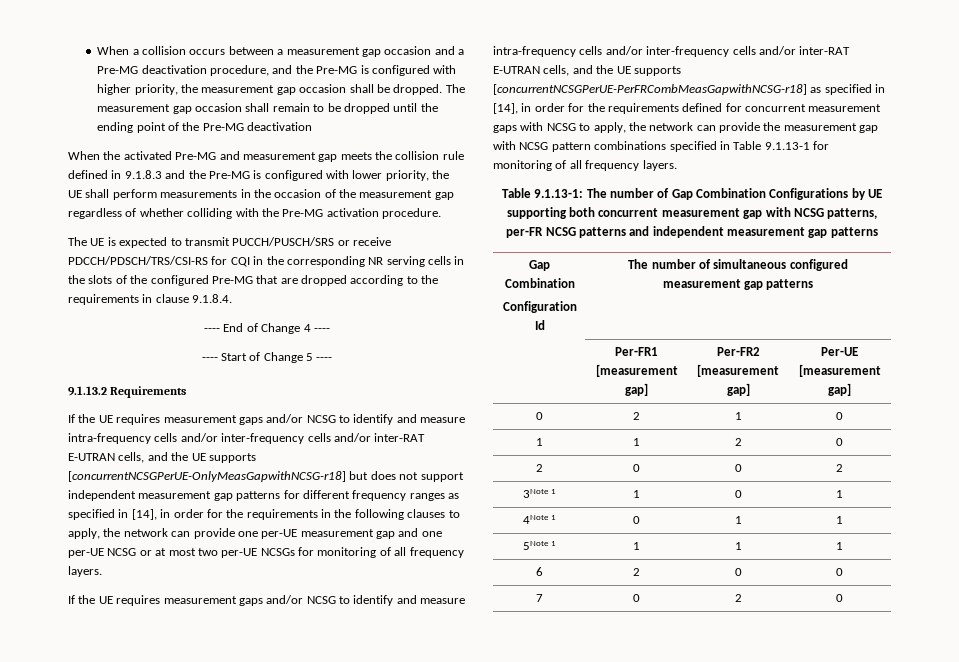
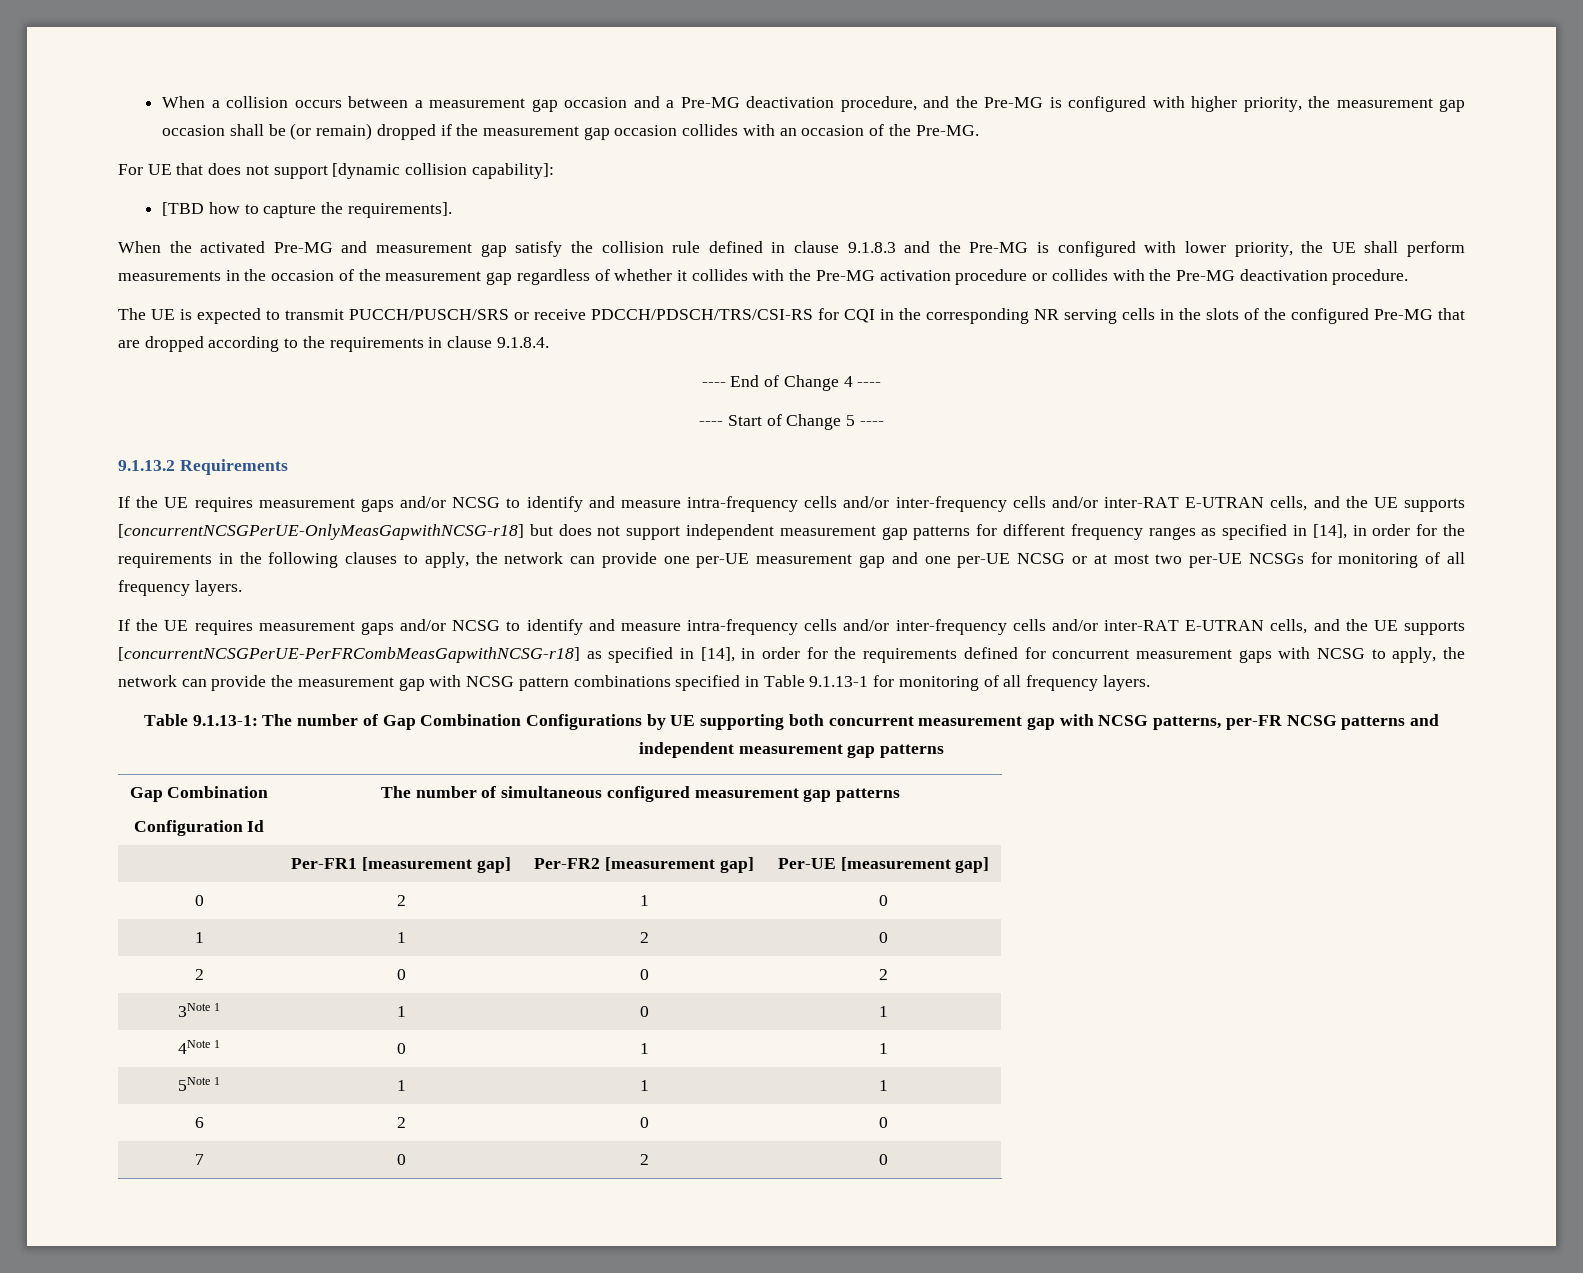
- When a collision occurs between a measurement gap occasion and a Pre-MG deactivation procedure, and the Pre-MG is configured with higher priority, the measurement gap occasion shall be dropped. The measurement gap occasion shall remain to be dropped until the ending point of the Pre-MG deactivation
+ When a collision occurs between a measurement gap occasion and a Pre-MG deactivation procedure, and the Pre-MG is configured with higher priority, the measurement gap occasion shall be (or remain) dropped if the measurement gap occasion collides with an occasion of the Pre-MG.
+ For UE that does not support [dynamic collision capability]:
+ [TBD how to capture the requirements].
- When the activated Pre-MG and measurement gap meets the collision rule defined in 9.1.8.3 and the Pre-MG is configured with lower priority, the UE shall perform measurements in the occasion of the measurement gap regardless of whether colliding with the Pre-MG activation procedure.
+ When the activated Pre-MG and measurement gap satisfy the collision rule defined in clause 9.1.8.3 and the Pre-MG is configured with lower priority, the UE shall perform measurements in the occasion of the measurement gap regardless of whether it collides with the Pre-MG activation procedure or collides with the Pre-MG deactivation procedure.

